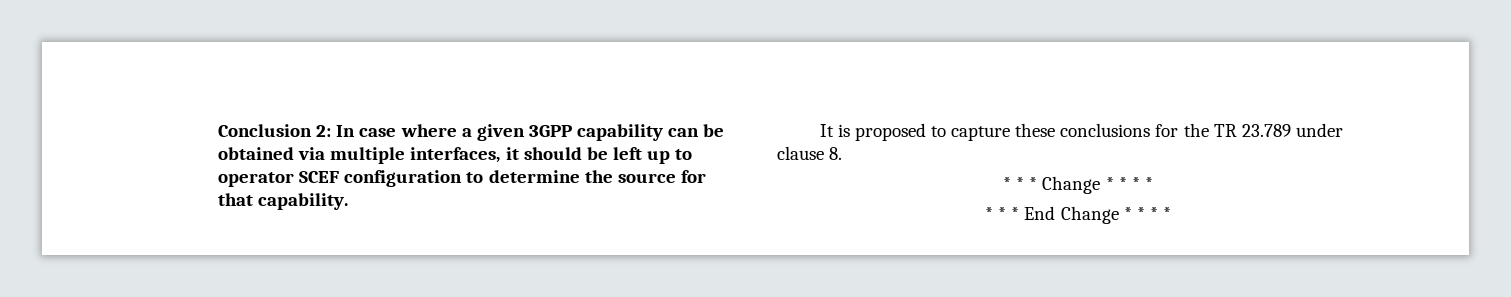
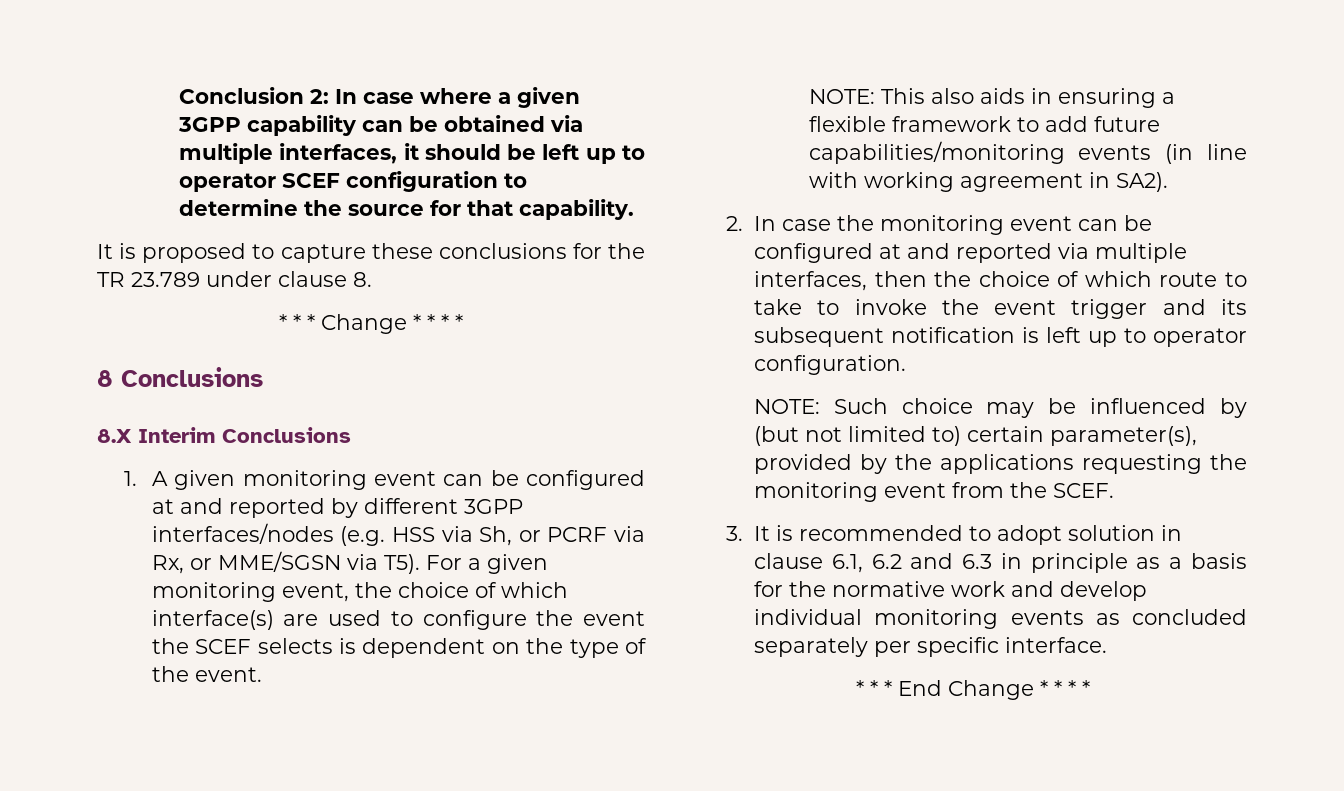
+ 8 Conclusions
+ 8.X Interim Conclusions
+ 1. A given monitoring event can be configured at and reported by different 3GPP interfaces/nodes (e.g. HSS via Sh, or PCRF via Rx, or MME/SGSN via T5). For a given monitoring event, the choice of which interface(s) are used to configure the event the SCEF selects is dependent on the type of the event.
+ NOTE: This also aids in ensuring a flexible framework to add future capabilities/monitoring events (in line with working agreement in SA2).
+ 2. In case the monitoring event can be configured at and reported via multiple interfaces, then the choice of which route to take to invoke the event trigger and its subsequent notification is left up to operator configuration.
+ NOTE: Such choice may be influenced by (but not limited to) certain parameter(s), provided by the applications requesting the monitoring event from the SCEF.
+ 3. It is recommended to adopt solution in clause 6.1, 6.2 and 6.3 in principle as a basis for the normative work and develop individual monitoring events as concluded separately per specific interface.

